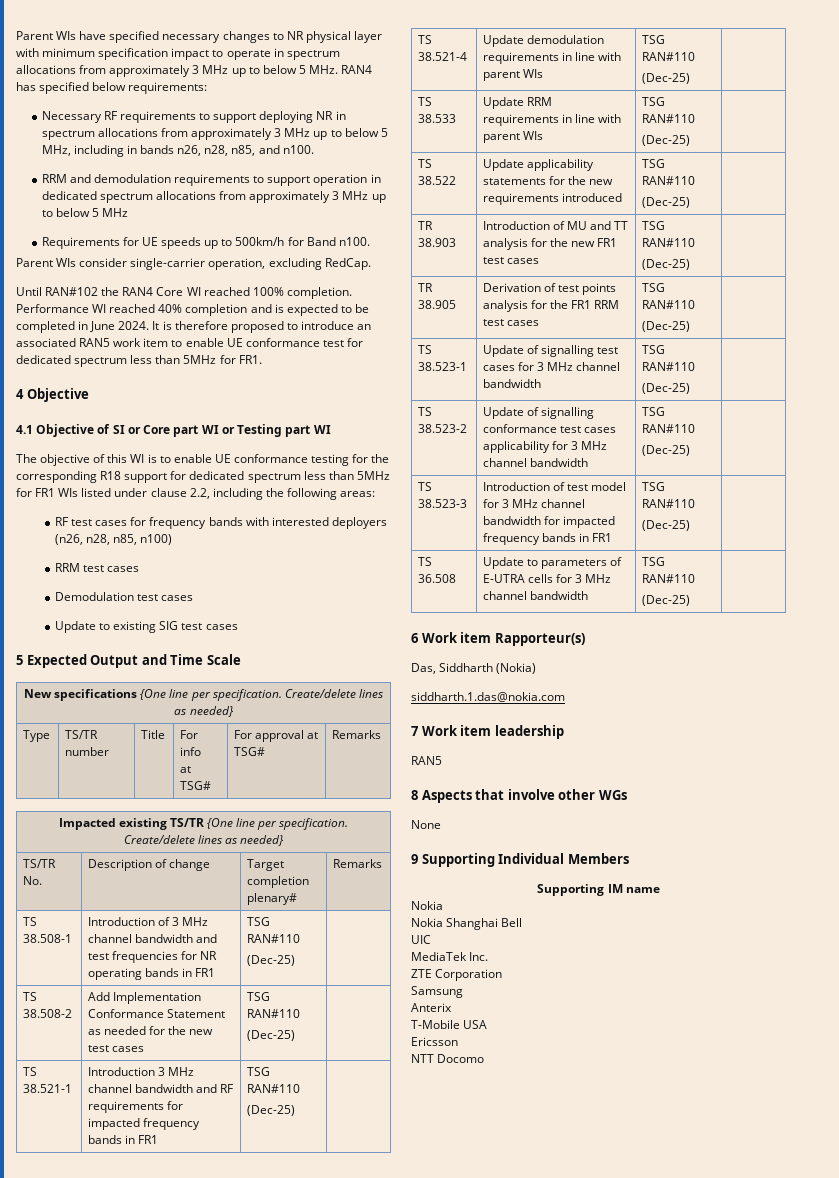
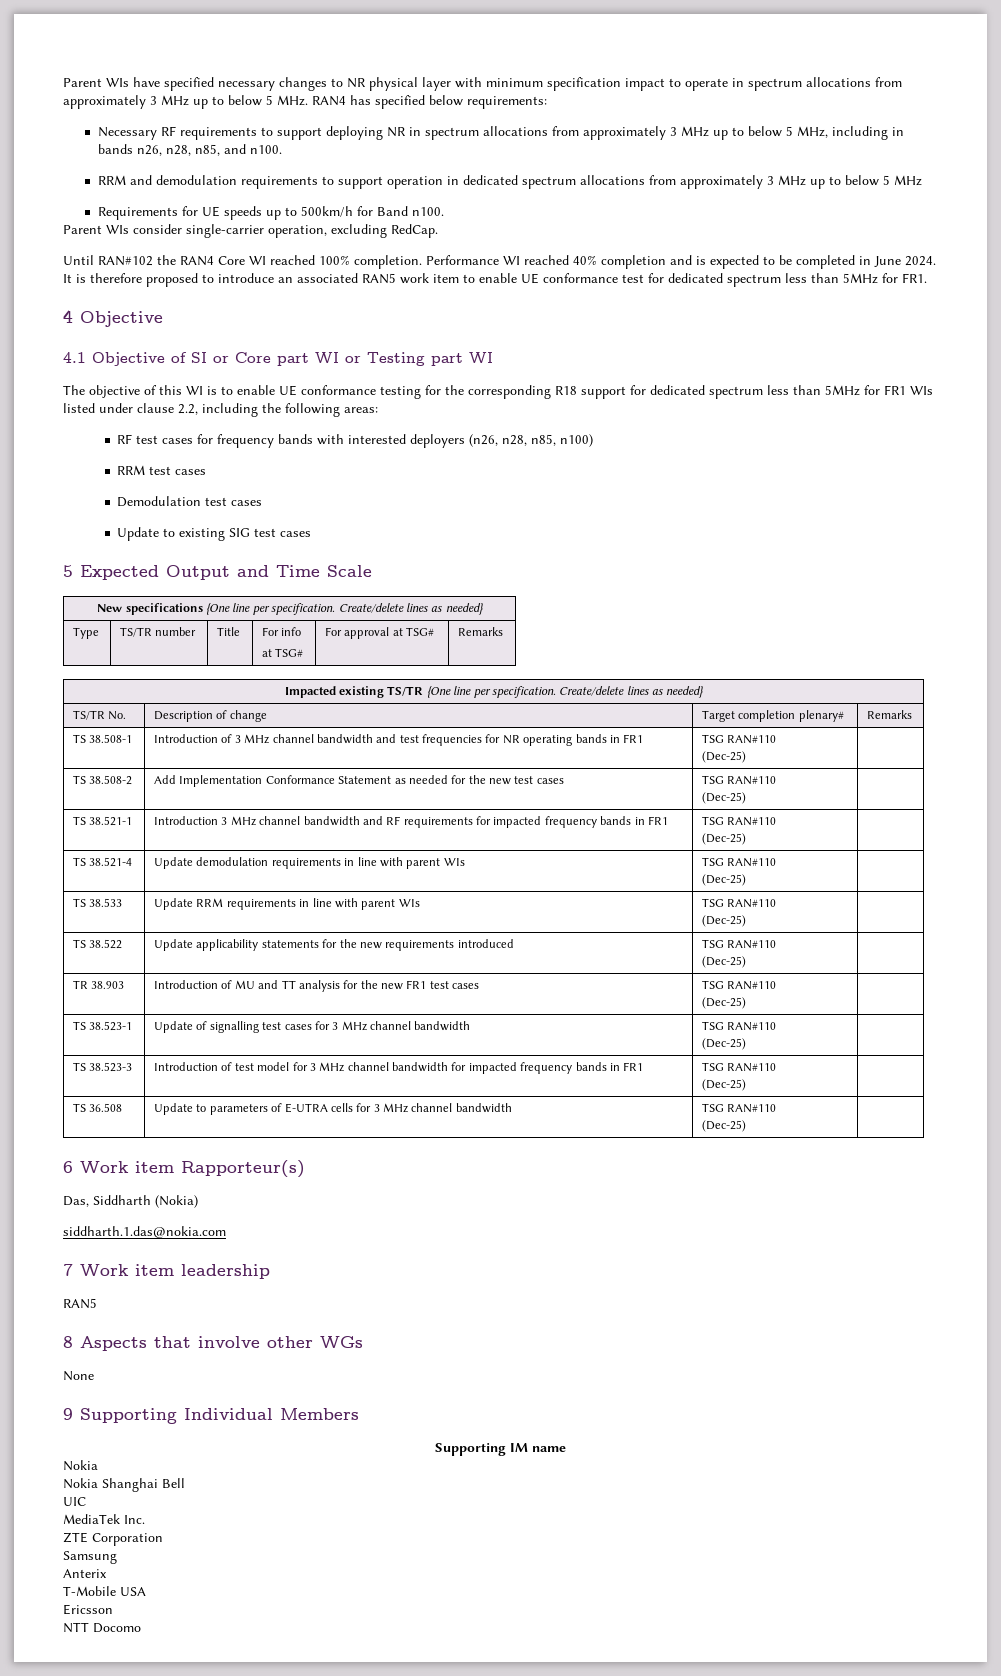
- TR 38.905 | Derivation of test points analysis for the FR1 RRM test cases | TSG RAN#110
- (Dec-25) |
- TS 38.523-2 | Update of signalling conformance test cases applicability for 3 MHz channel bandwidth | TSG RAN#110
- (Dec-25) |

